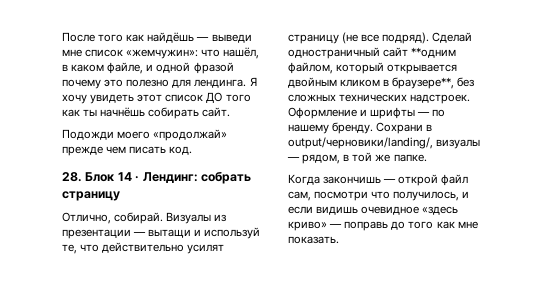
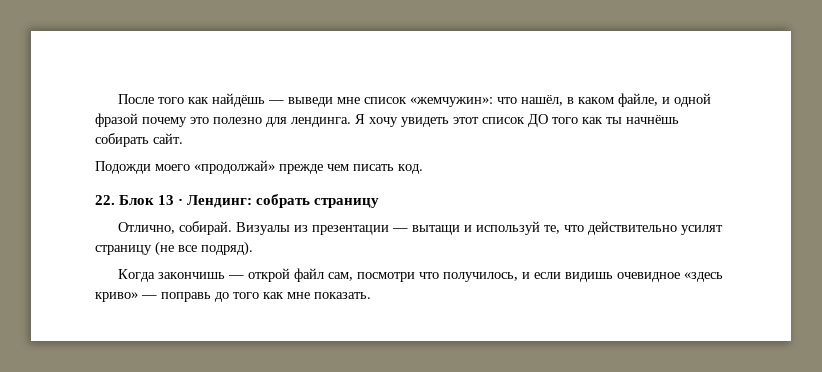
- 28. Блок 14 · Лендинг: собрать страницу
+ 22. Блок 13 · Лендинг: собрать страницу
- Сделай одностраничный сайт **одним файлом, который открывается двойным кликом в браузере**, без сложных технических надстроек. Оформление и шрифты — по нашему бренду. Сохрани в output/черновики/landing/, визуалы — рядом, в той же папке.

